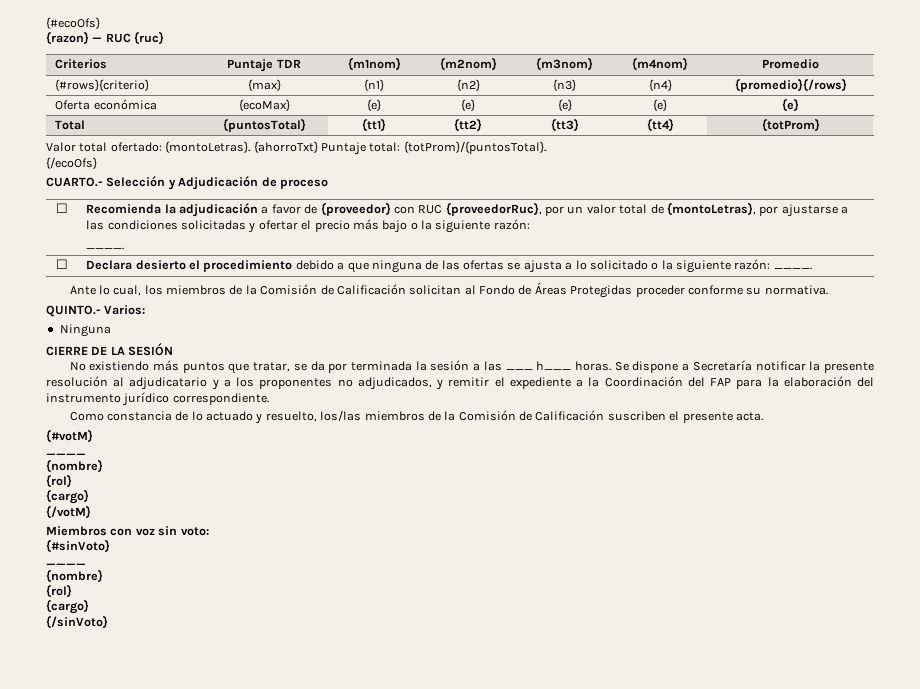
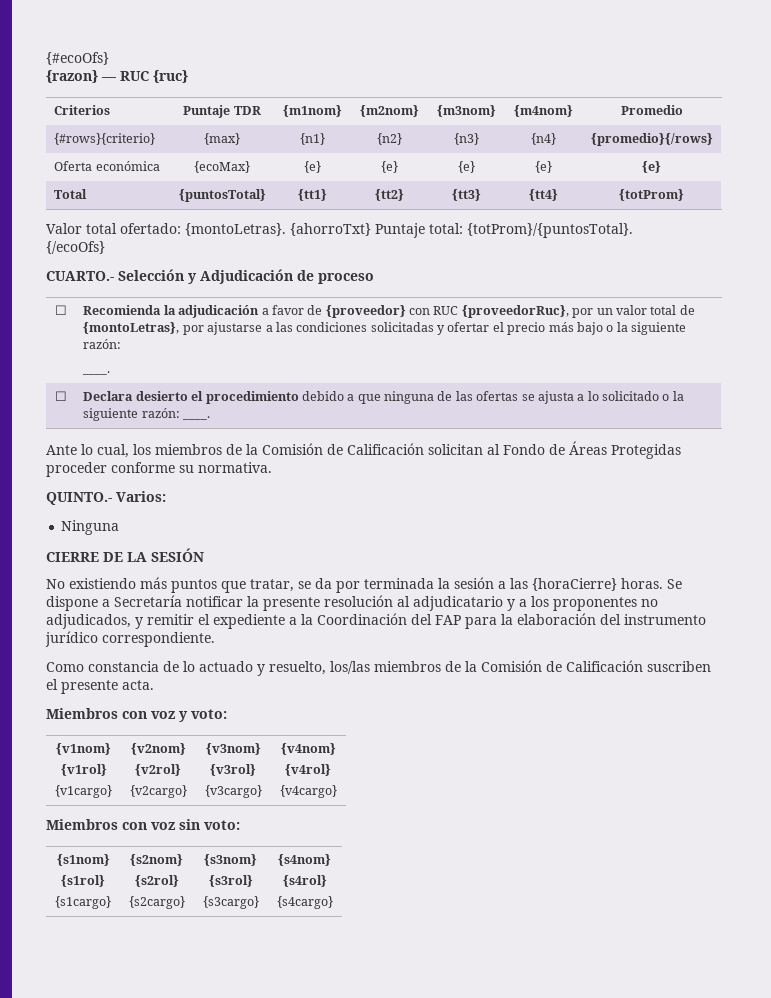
- No existiendo más puntos que tratar, se da por terminada la sesión a las ___ h___ horas.
+ No existiendo más puntos que tratar, se da por terminada la sesión a las {horaCierre} horas.
- {#votM}
- ____
- {nombre}
- {rol}
- {cargo}
- {/votM}
+ Miembros con voz y voto:
+ {v1nom}
+ {v1rol}
+ {v1cargo} | {v2nom}
+ {v2rol}
+ {v2cargo} | {v3nom}
+ {v3rol}
+ {v3cargo} | {v4nom}
+ {v4rol}
+ {v4cargo}
- {#sinVoto}
- ____
- {nombre}
- {rol}
- {cargo}
- {/sinVoto}
+ {s1nom}
+ {s1rol}
+ {s1cargo} | {s2nom}
+ {s2rol}
+ {s2cargo} | {s3nom}
+ {s3rol}
+ {s3cargo} | {s4nom}
+ {s4rol}
+ {s4cargo}

